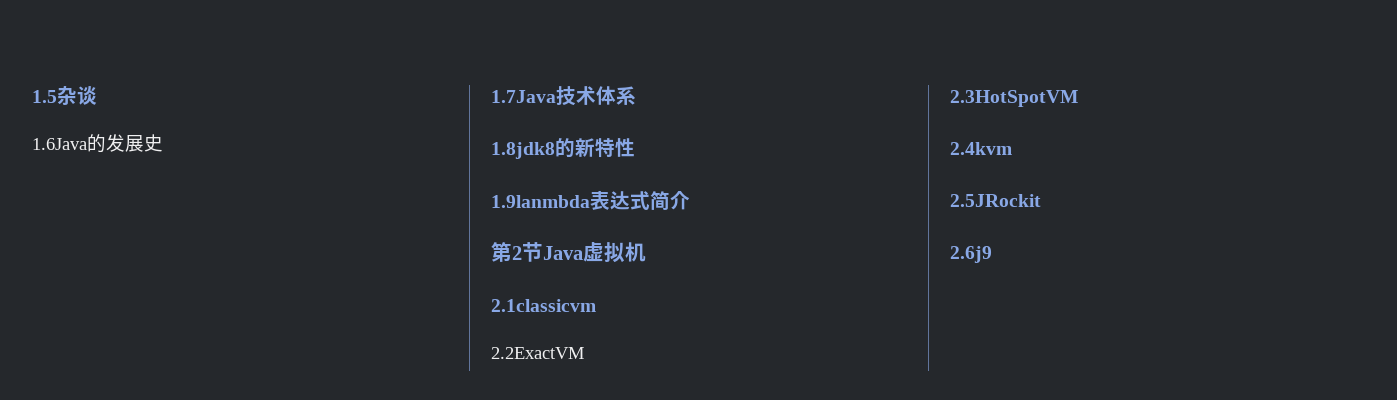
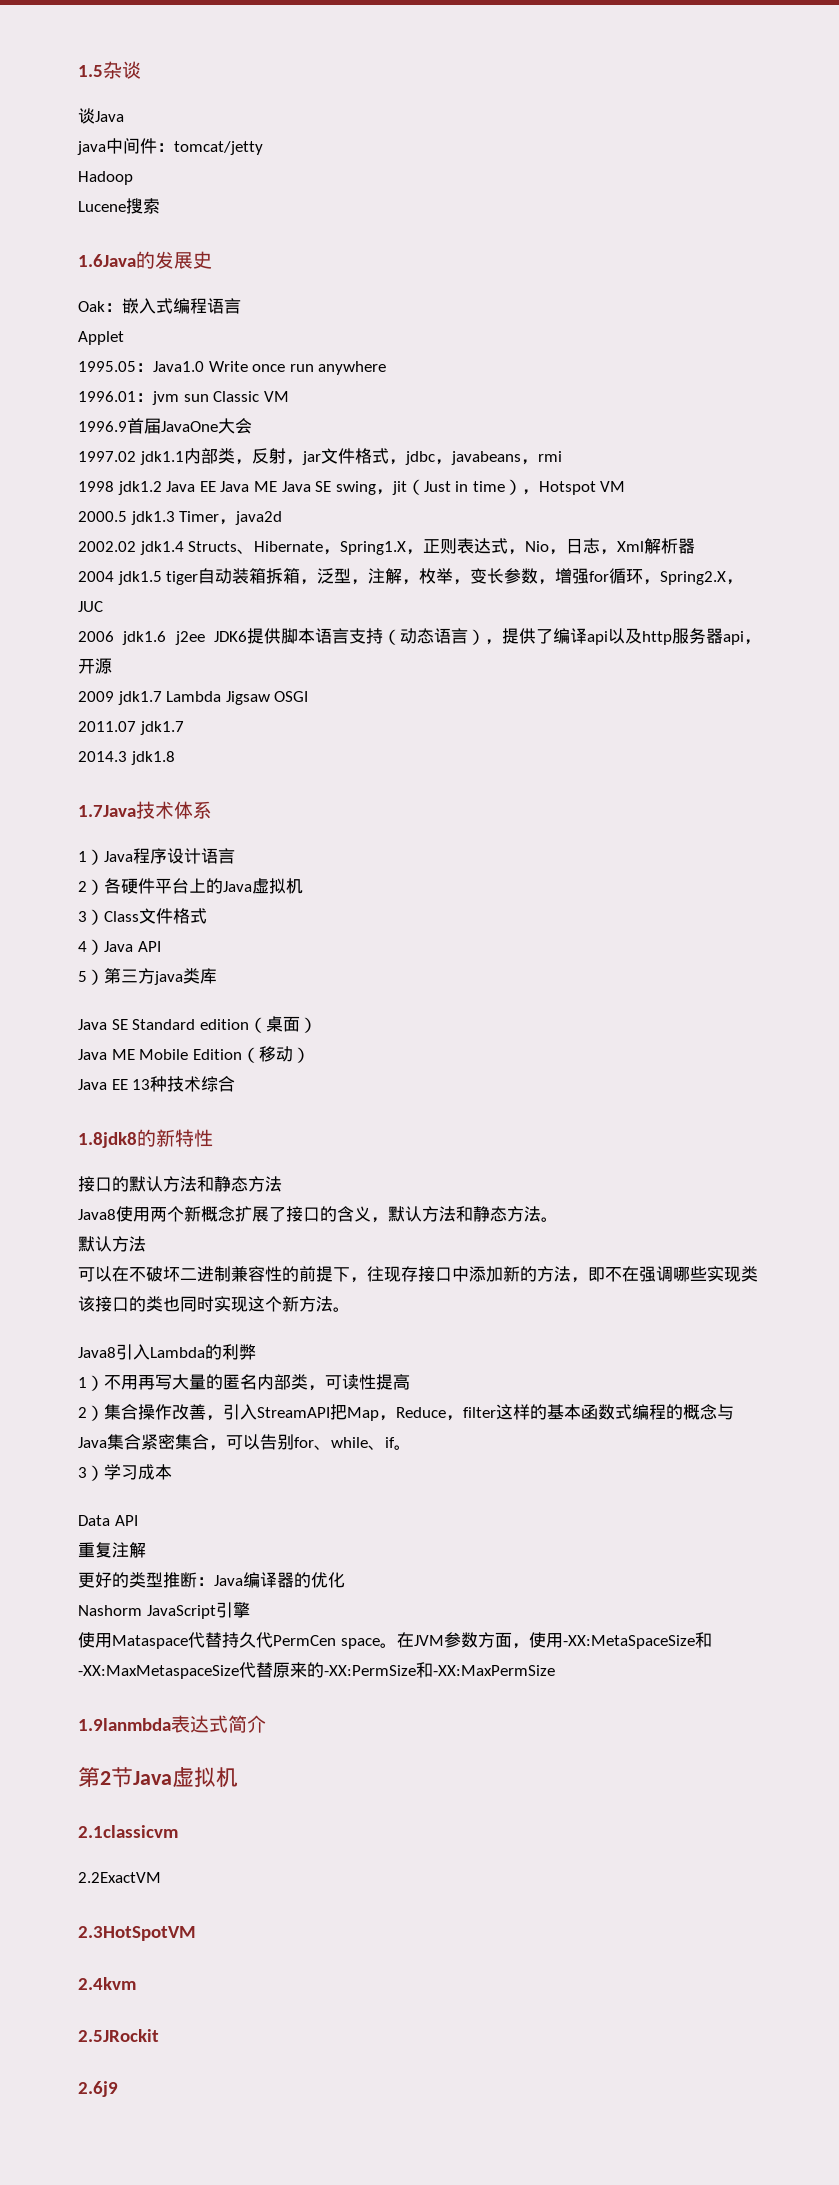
+ 谈Java
+ java中间件：tomcat/jetty
+ Hadoop
+ Lucene搜索
  1.6Java的发展史
+ Oak：嵌入式编程语言
+ Applet
+ 1995.05：Java1.0 Write once run anywhere
+ 1996.01：jvm sun Classic VM
+ 1996.9首届JavaOne大会
+ 1997.02 jdk1.1内部类，反射，jar文件格式，jdbc，javabeans，rmi
+ 1998 jdk1.2 Java EE Java ME Java SE swing，jit（Just in time），Hotspot VM
+ 2000.5 jdk1.3 Timer，java2d
+ 2002.02 jdk1.4 Structs、Hibernate，Spring1.X，正则表达式，Nio，日志，Xml解析器
+ 2004 jdk1.5 tiger自动装箱拆箱，泛型，注解，枚举，变长参数，增强for循环，Spring2.X，JUC
+ 2006 jdk1.6 j2ee JDK6提供脚本语言支持（动态语言），提供了编译api以及http服务器api，开源
+ 2009 jdk1.7 Lambda Jigsaw OSGI
+ 2011.07 jdk1.7
+ 2014.3 jdk1.8
  1.7Java技术体系
+ 1）Java程序设计语言
+ 2）各硬件平台上的Java虚拟机
+ 3）Class文件格式
+ 4）Java API
+ 5）第三方java类库
+ Java SE Standard edition（桌面）
+ Java ME Mobile Edition（移动）
+ Java EE 13种技术综合
  1.8jdk8的新特性
+ 接口的默认方法和静态方法
+ Java8使用两个新概念扩展了接口的含义，默认方法和静态方法。
+ 默认方法
+ 可以在不破坏二进制兼容性的前提下，往现存接口中添加新的方法，即不在强调哪些实现类该接口的类也同时实现这个新方法。
+ Java8引入Lambda的利弊
+ 1）不用再写大量的匿名内部类，可读性提高
+ 2）集合操作改善，引入StreamAPI把Map，Reduce，filter这样的基本函数式编程的概念与Java集合紧密集合，可以告别for、while、if。
+ 3）学习成本
+ Data API
+ 重复注解
+ 更好的类型推断：Java编译器的优化
+ Nashorm JavaScript引擎
+ 使用Mataspace代替持久代PermCen space。在JVM参数方面，使用-XX:MetaSpaceSize和-XX:MaxMetaspaceSize代替原来的-XX:PermSize和-XX:MaxPermSize

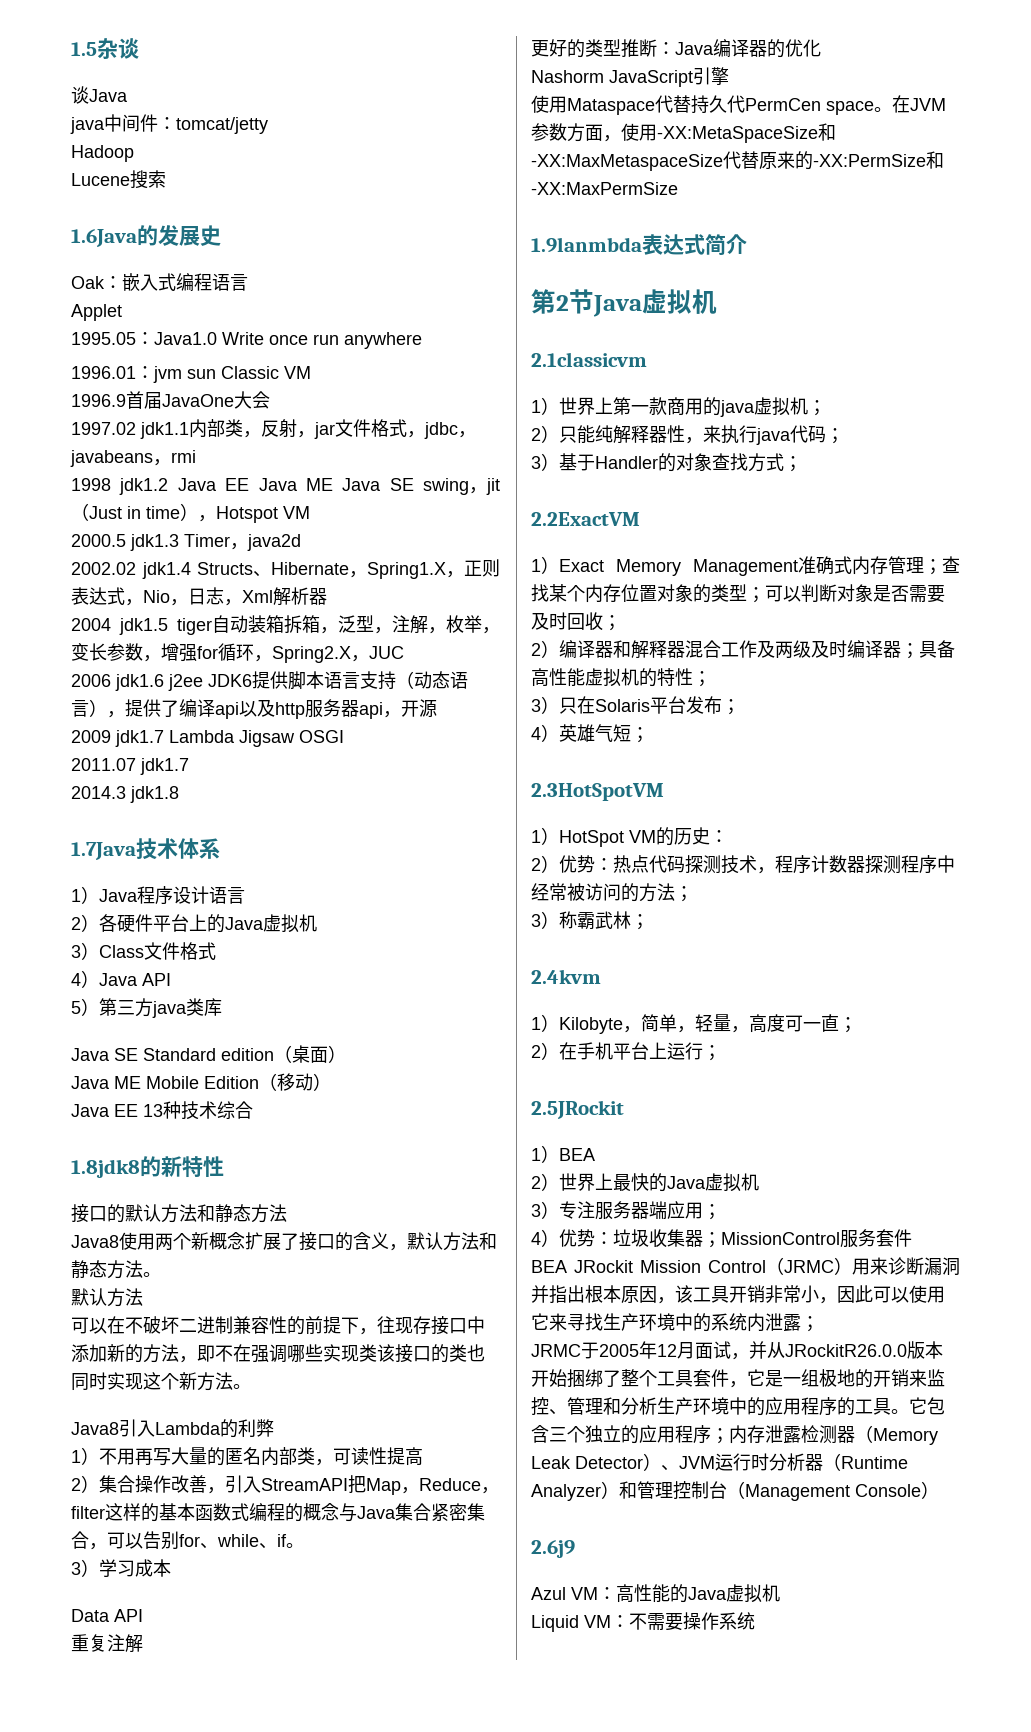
+ 1）世界上第一款商用的java虚拟机；
+ 2）只能纯解释器性，来执行java代码；
+ 3）基于Handler的对象查找方式；
  2.2ExactVM
+ 1）Exact Memory Management准确式内存管理；查找某个内存位置对象的类型；可以判断对象是否需要及时回收；
+ 2）编译器和解释器混合工作及两级及时编译器；具备高性能虚拟机的特性；
+ 3）只在Solaris平台发布；
+ 4）英雄气短；
  2.3HotSpotVM
+ 1）HotSpot VM的历史：
+ 2）优势：热点代码探测技术，程序计数器探测程序中经常被访问的方法；
+ 3）称霸武林；
  2.4kvm
+ 1）Kilobyte，简单，轻量，高度可一直；
+ 2）在手机平台上运行；
  2.5JRockit
+ 1）BEA
+ 2）世界上最快的Java虚拟机
+ 3）专注服务器端应用；
+ 4）优势：垃圾收集器；MissionControl服务套件
+ BEA JRockit Mission Control（JRMC）用来诊断漏洞并指出根本原因，该工具开销非常小，因此可以使用它来寻找生产环境中的系统内泄露；
+ JRMC于2005年12月面试，并从JRockitR26.0.0版本开始捆绑了整个工具套件，它是一组极地的开销来监控、管理和分析生产环境中的应用程序的工具。它包含三个独立的应用程序；内存泄露检测器（Memory Leak Detector）、JVM运行时分析器（Runtime Analyzer）和管理控制台（Management Console）
  2.6j9
+ Azul VM：高性能的Java虚拟机
+ Liquid VM：不需要操作系统

